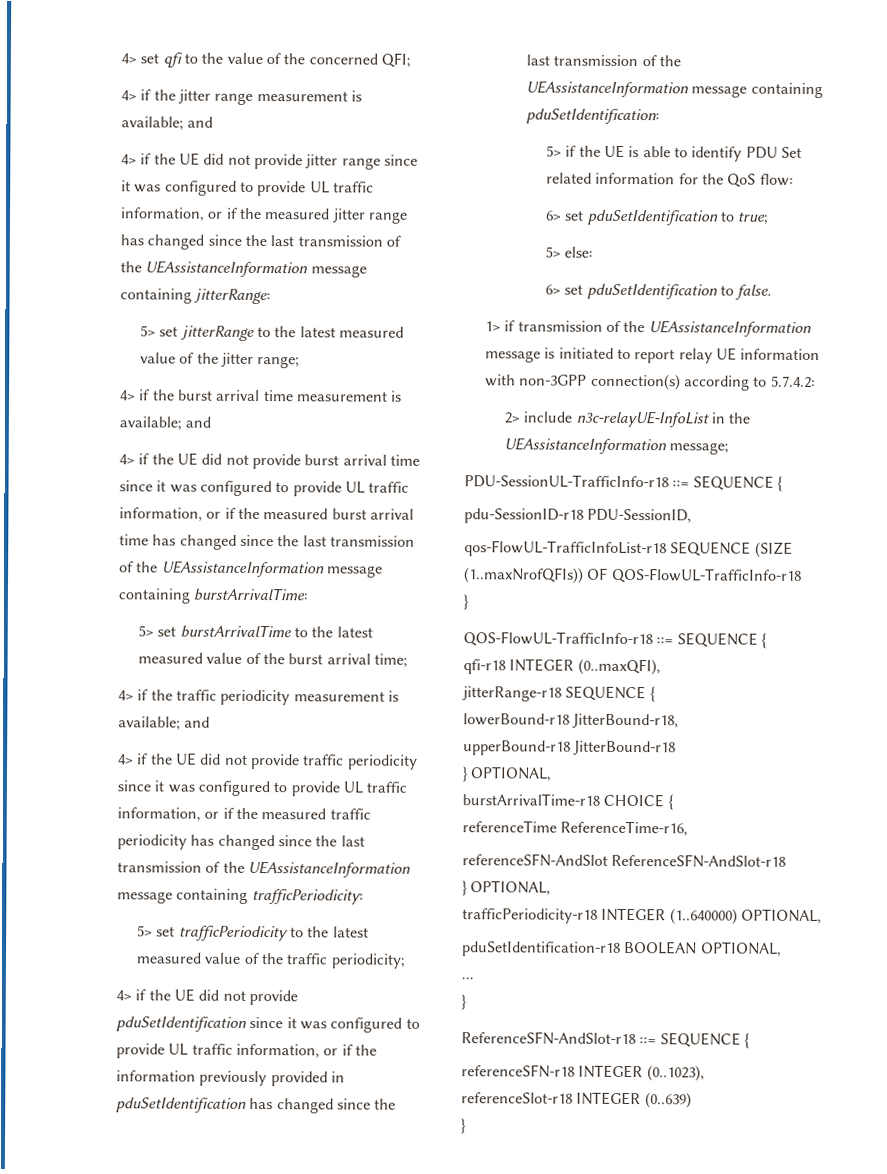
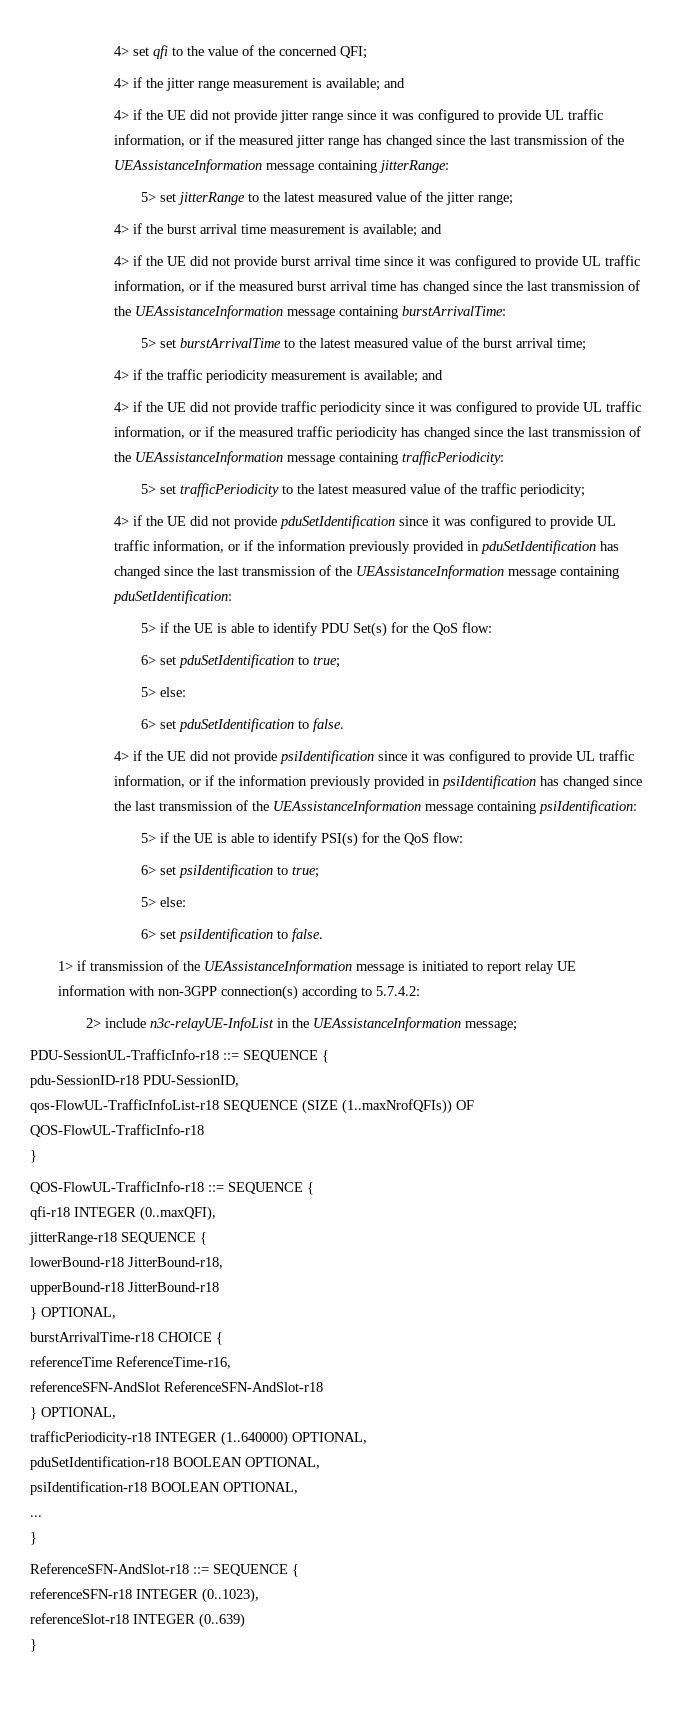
- 5> if the UE is able to identify PDU Set related information for the QoS flow:
+ 5> if the UE is able to identify PDU Set(s) for the QoS flow:
+ 4> if the UE did not provide psiIdentification since it was configured to provide UL traffic information, or if the information previously provided in psiIdentification has changed since the last transmission of the UEAssistanceInformation message containing psiIdentification:
+ 5> if the UE is able to identify PSI(s) for the QoS flow:
+ 6> set psiIdentification to true;
+ 5> else:
+ 6> set psiIdentification to false.
+ psiIdentification-r18 BOOLEAN OPTIONAL,

